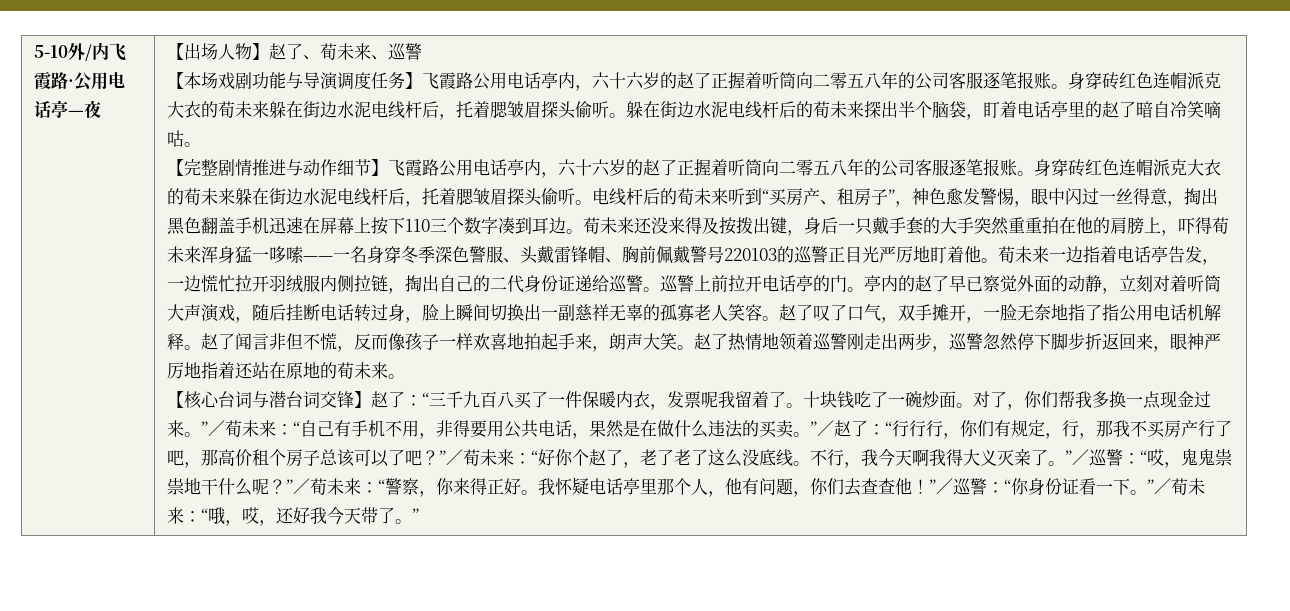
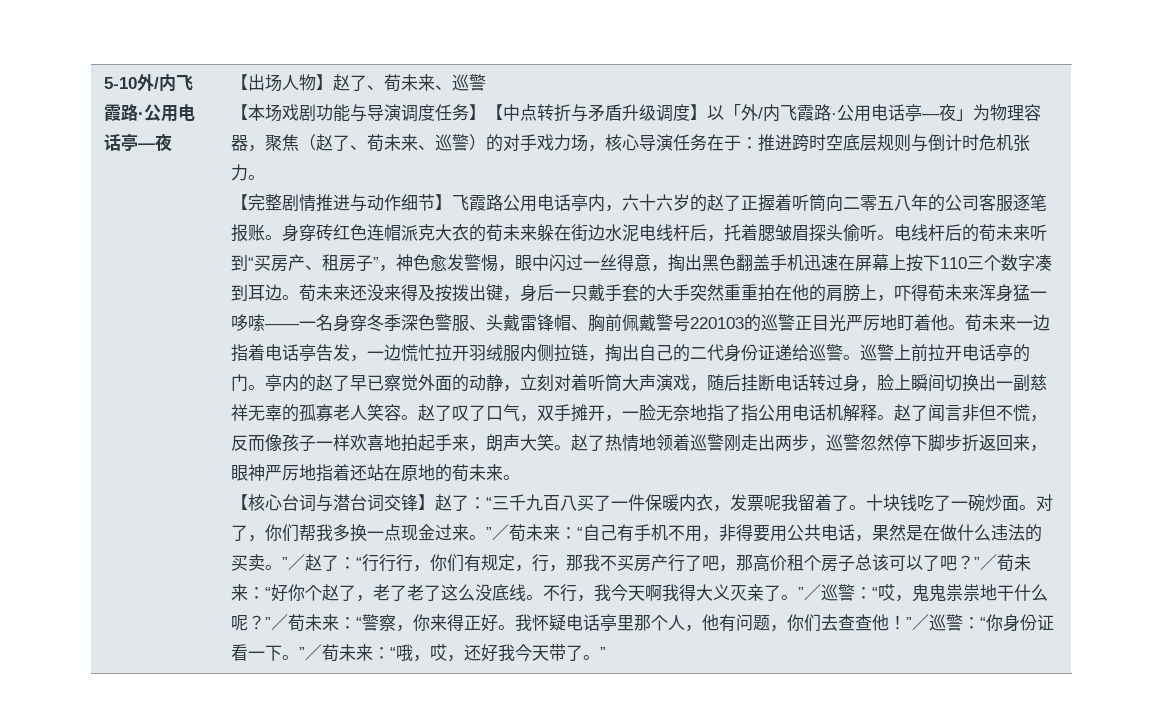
- 【本场戏剧功能与导演调度任务】飞霞路公用电话亭内，六十六岁的赵了正握着听筒向二零五八年的公司客服逐笔报账。身穿砖红色连帽派克大衣的荀未来躲在街边水泥电线杆后，托着腮皱眉探头偷听。躲在街边水泥电线杆后的荀未来探出半个脑袋，盯着电话亭里的赵了暗自冷笑嘀咕。
+ 【本场戏剧功能与导演调度任务】【中点转折与矛盾升级调度】以「外/内飞霞路·公用电话亭—夜」为物理容器，聚焦（赵了、荀未来、巡警）的对手戏力场，核心导演任务在于：推进跨时空底层规则与倒计时危机张力。

